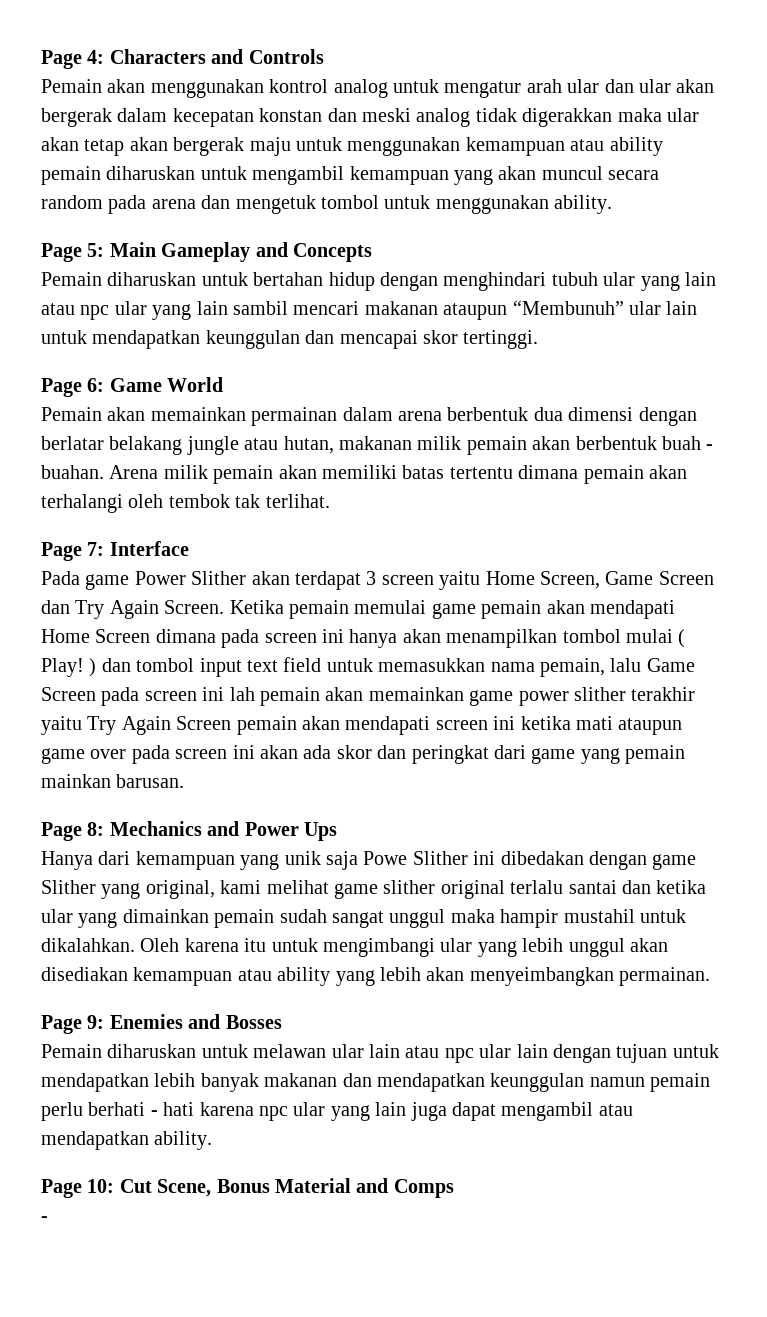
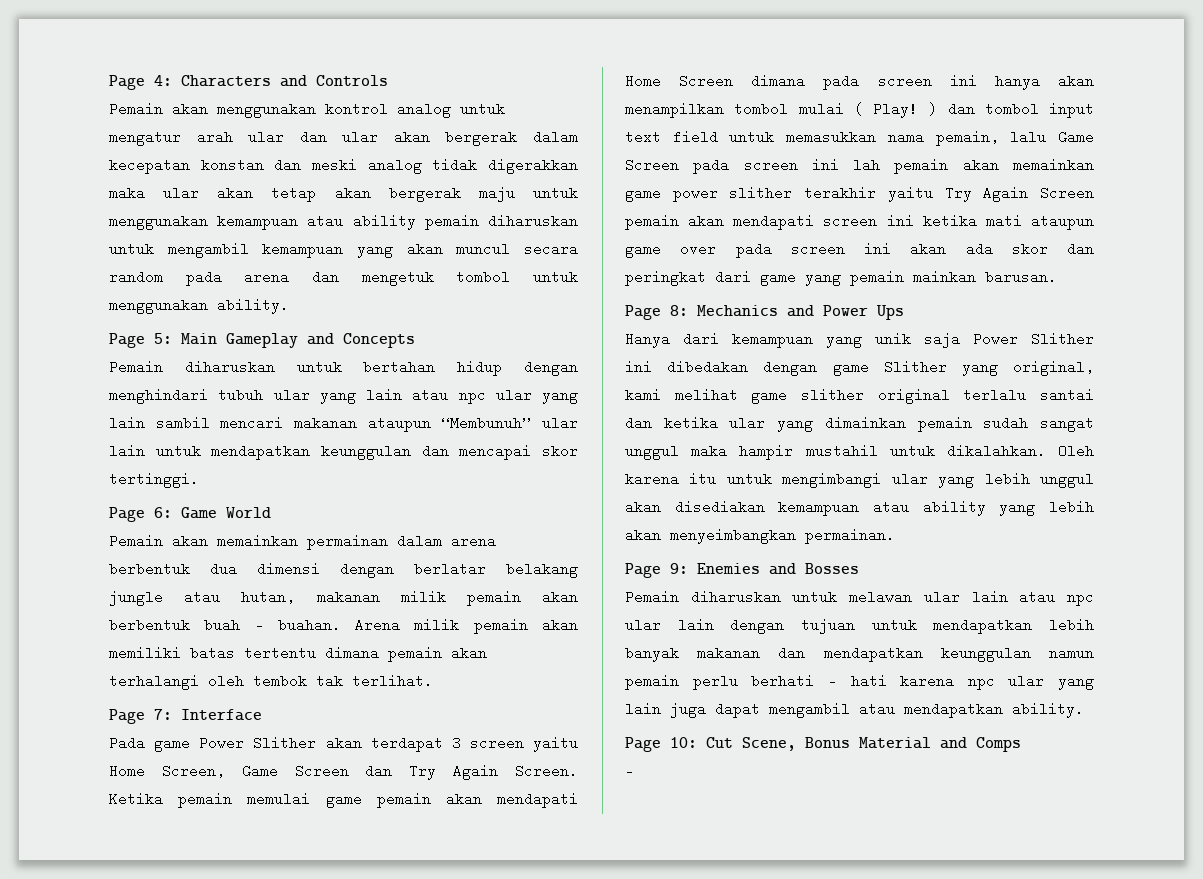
- Hanya dari kemampuan yang unik saja Powe Slither ini dibedakan dengan game Slither yang original, kami melihat game slither original terlalu santai dan ketika ular yang dimainkan pemain sudah sangat unggul maka hampir mustahil untuk dikalahkan.
+ Hanya dari kemampuan yang unik saja Power Slither ini dibedakan dengan game Slither yang original, kami melihat game slither original terlalu santai dan ketika ular yang dimainkan pemain sudah sangat unggul maka hampir mustahil untuk dikalahkan.

